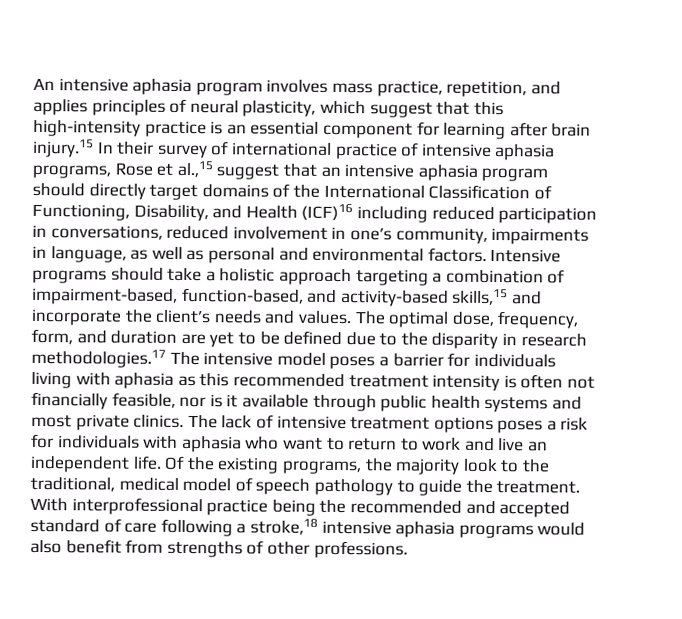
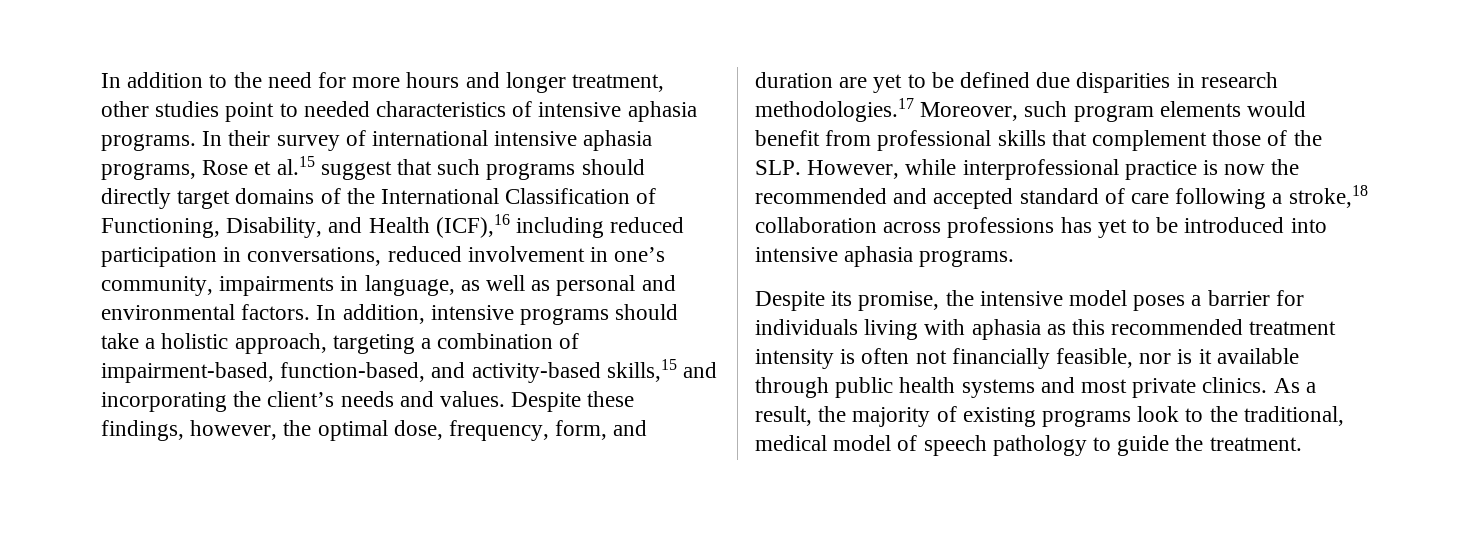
- An intensive aphasia program involves mass practice, repetition, and applies principles of neural plasticity, which suggest that this high-intensity practice is an essential component for learning after brain injury.15 In their survey of international practice of intensive aphasia programs, Rose et al.,15 suggest that an intensive aphasia program should directly target domains of the International Classification of Functioning, Disability, and Health (ICF)16 including reduced participation in conversations, reduced involvement in one’s community, impairments in language, as well as personal and environmental factors.
+ In addition to the need for more hours and longer treatment, other studies point to needed characteristics of intensive aphasia programs. In their survey of international intensive aphasia programs, Rose et al.15 suggest that such programs should directly target domains of the International Classification of Functioning, Disability, and Health (ICF),16 including reduced participation in conversations, reduced involvement in one’s community, impairments in language, as well as personal and environmental factors.
- Intensive programs should take a holistic approach targeting a combination of impairment-based, function-based, and activity-based skills,15 and incorporate the client’s needs and values.
+ In addition, intensive programs should take a holistic approach, targeting a combination of impairment-based, function-based, and activity-based skills,15 and incorporating the client’s needs and values.
- The optimal dose, frequency, form, and duration are yet to be defined due to the disparity in research methodologies.17 The intensive model poses a barrier for individuals living with aphasia as this recommended treatment intensity is often not financially feasible, nor is it available through public health systems and most private clinics.
+ Despite these findings, however, the optimal dose, frequency, form, and duration are yet to be defined due disparities in research methodologies.17 Moreover, such program elements would benefit from professional skills that complement those of the SLP. However, while interprofessional practice is now the recommended and accepted standard of care following a stroke,18 collaboration across professions has yet to be introduced into intensive aphasia programs.
+ Despite its promise, the intensive model poses a barrier for individuals living with aphasia as this recommended treatment intensity is often not financially feasible, nor is it available through public health systems and most private clinics.
- The lack of intensive treatment options poses a risk for individuals with aphasia who want to return to work and live an independent life. Of the existing programs, the majority look to the traditional, medical model of speech pathology to guide the treatment. With interprofessional practice being the recommended and accepted standard of care following a stroke,18 intensive aphasia programs would also benefit from strengths of other professions.
+ As a result, the majority of existing programs look to the traditional, medical model of speech pathology to guide the treatment.

